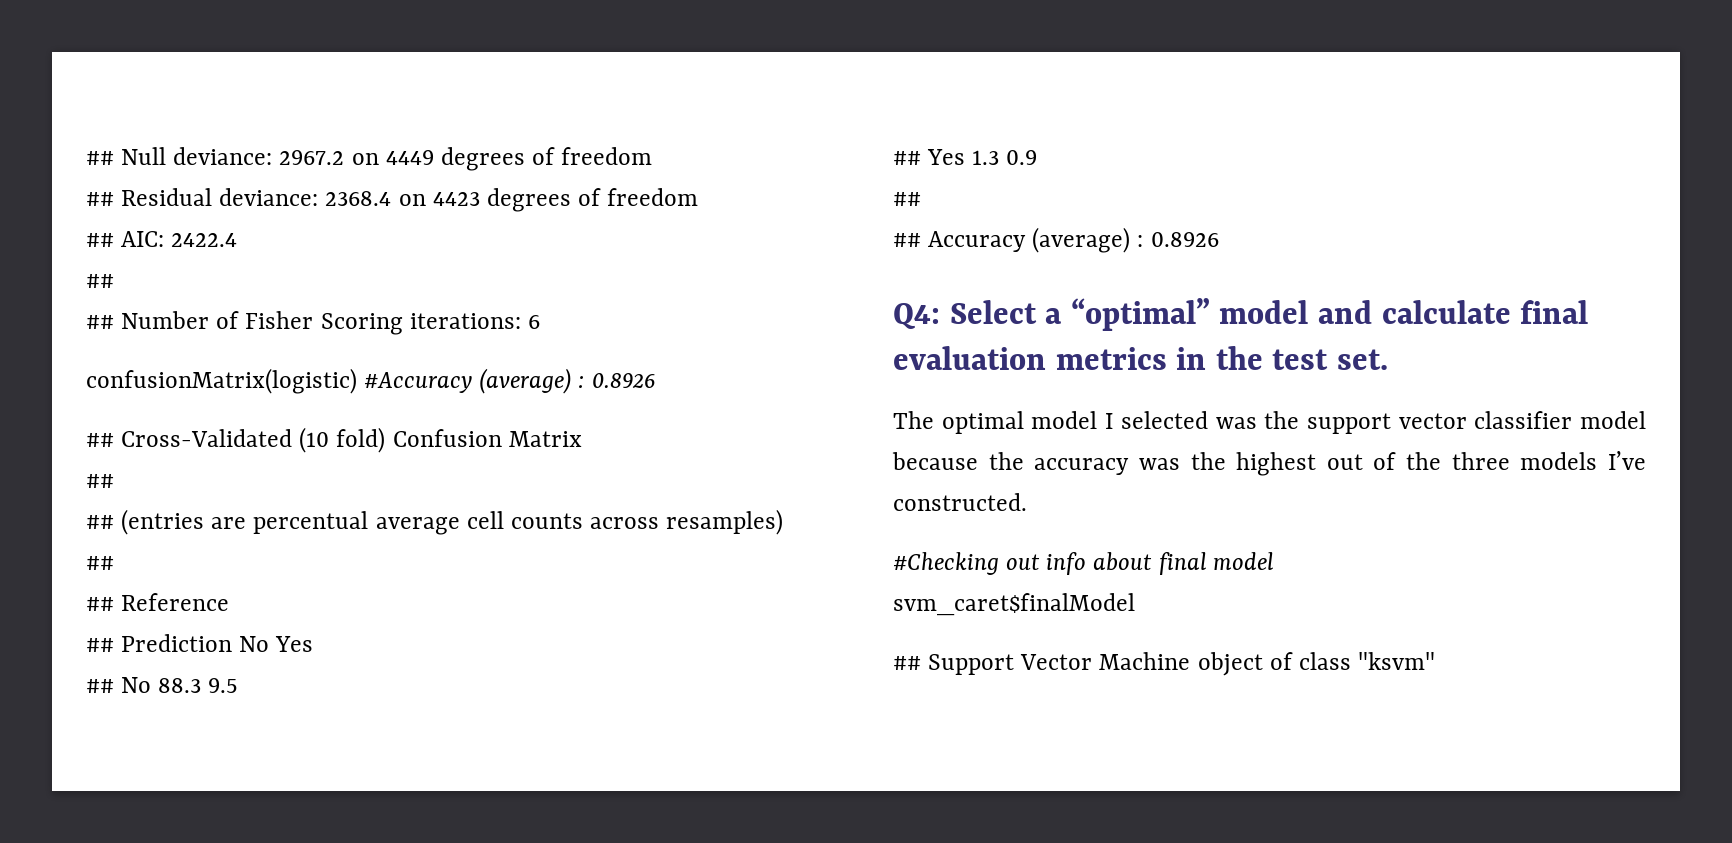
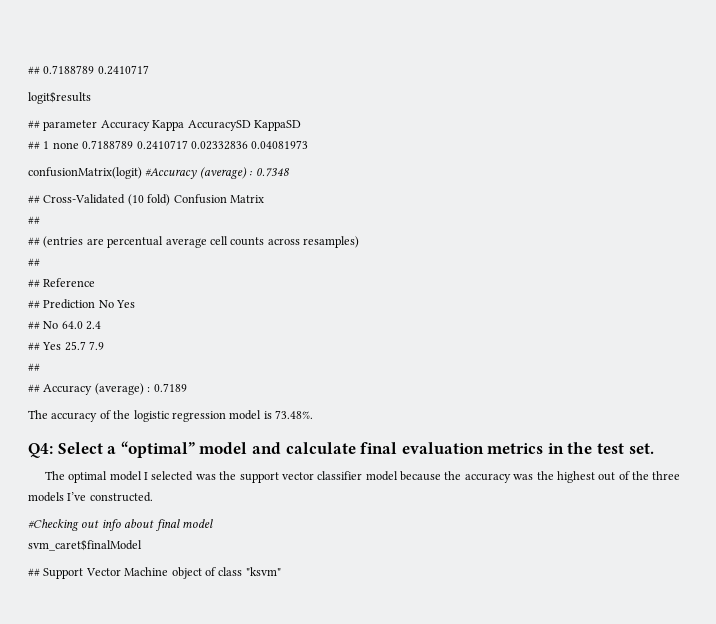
- ## Null deviance: 2967.2 on 4449 degrees of freedom
- ## Residual deviance: 2368.4 on 4423 degrees of freedom
- ## AIC: 2422.4
- ##
- ## Number of Fisher Scoring iterations: 6
- confusionMatrix(logistic) #Accuracy (average) : 0.8926
+ ## 0.7188789 0.2410717
+ logit$results
+ ## parameter Accuracy Kappa AccuracySD KappaSD
+ ## 1 none 0.7188789 0.2410717 0.02332836 0.04081973
+ confusionMatrix(logit) #Accuracy (average) : 0.7348
- ## No 88.3 9.5
+ ## No 64.0 2.4
- ## Yes 1.3 0.9
+ ## Yes 25.7 7.9
- ## Accuracy (average) : 0.8926
+ ## Accuracy (average) : 0.7189
+ The accuracy of the logistic regression model is 73.48%.

